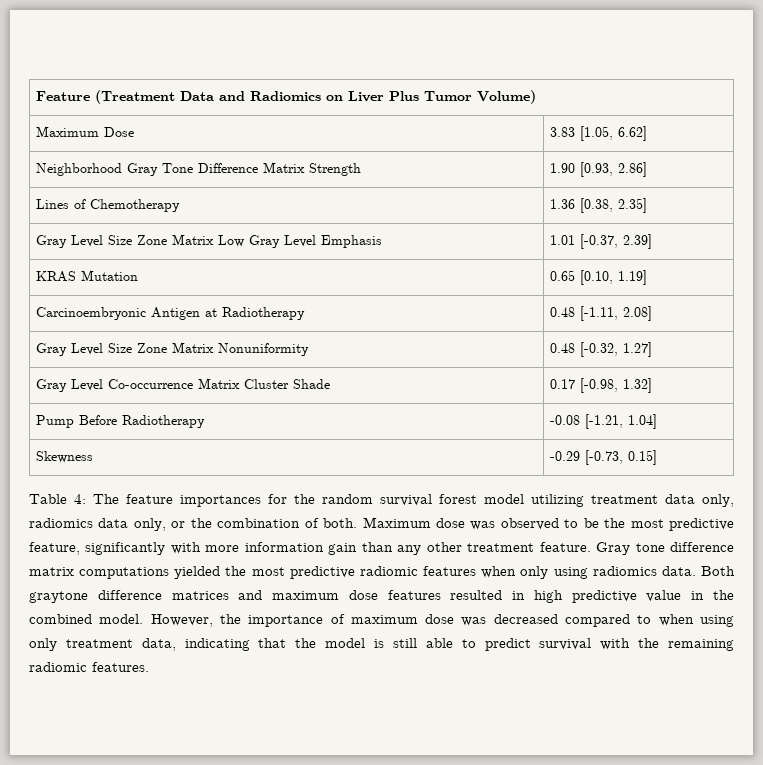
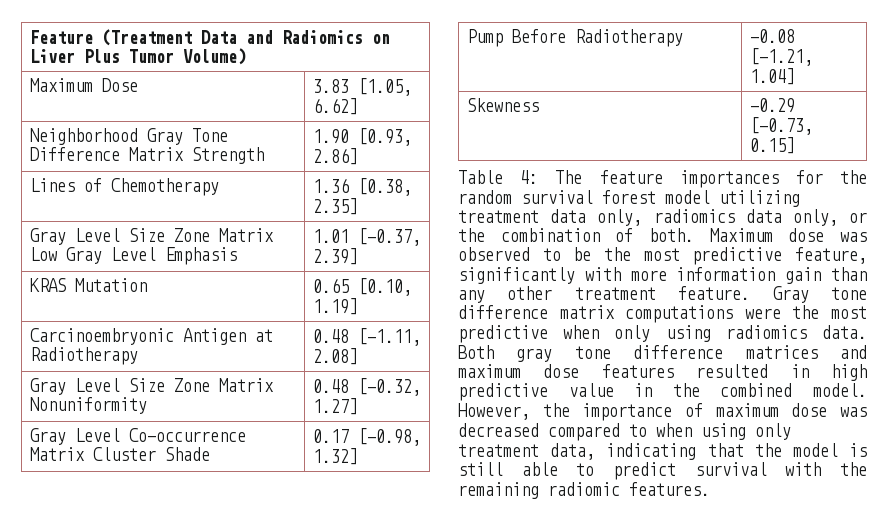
- Gray tone difference matrix computations yielded the most predictive radiomic features when only using radiomics data.
+ Gray tone difference matrix computations were the most predictive when only using radiomics data.
- Both graytone difference matrices and maximum dose features resulted in high predictive value in the combined model.
+ Both gray tone difference matrices and maximum dose features resulted in high predictive value in the combined model.

